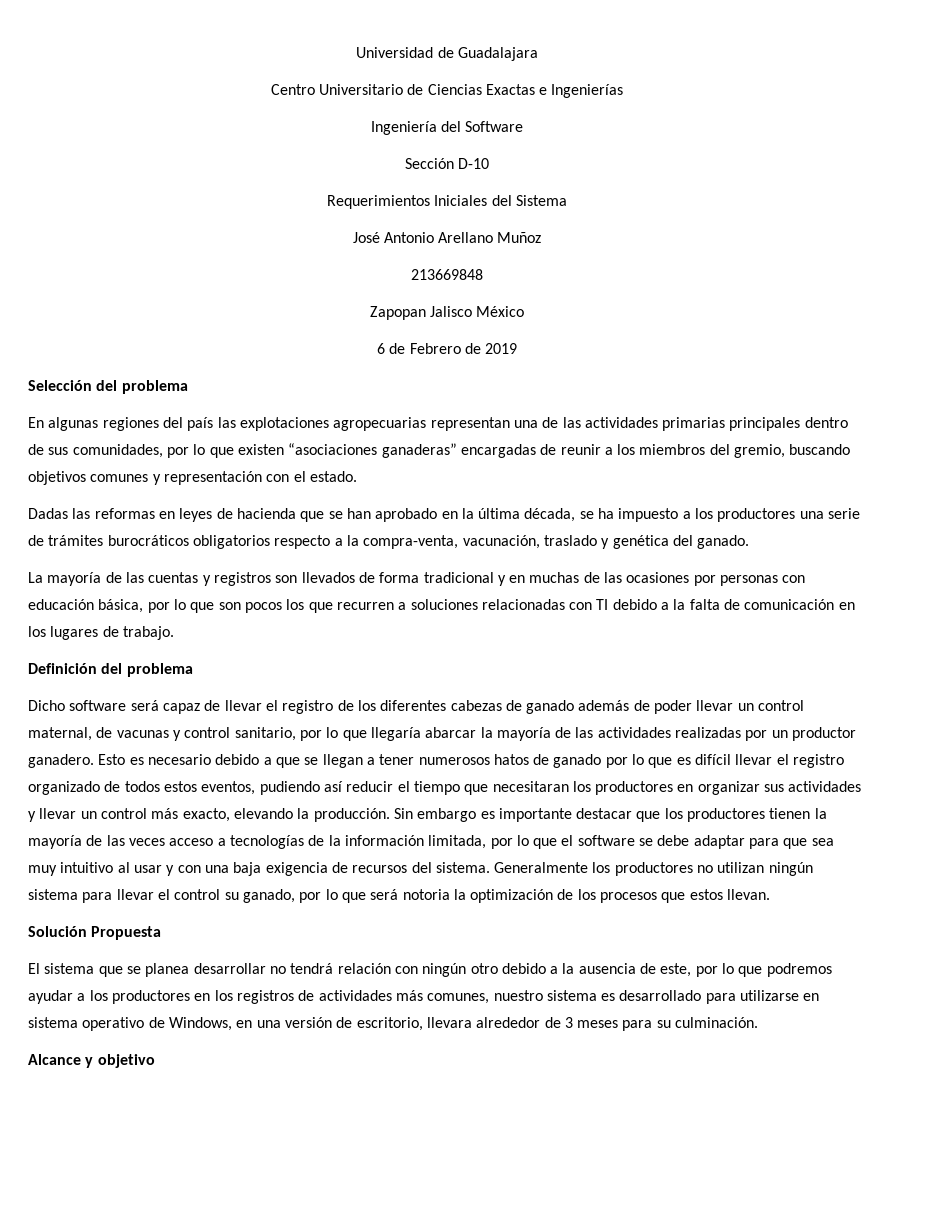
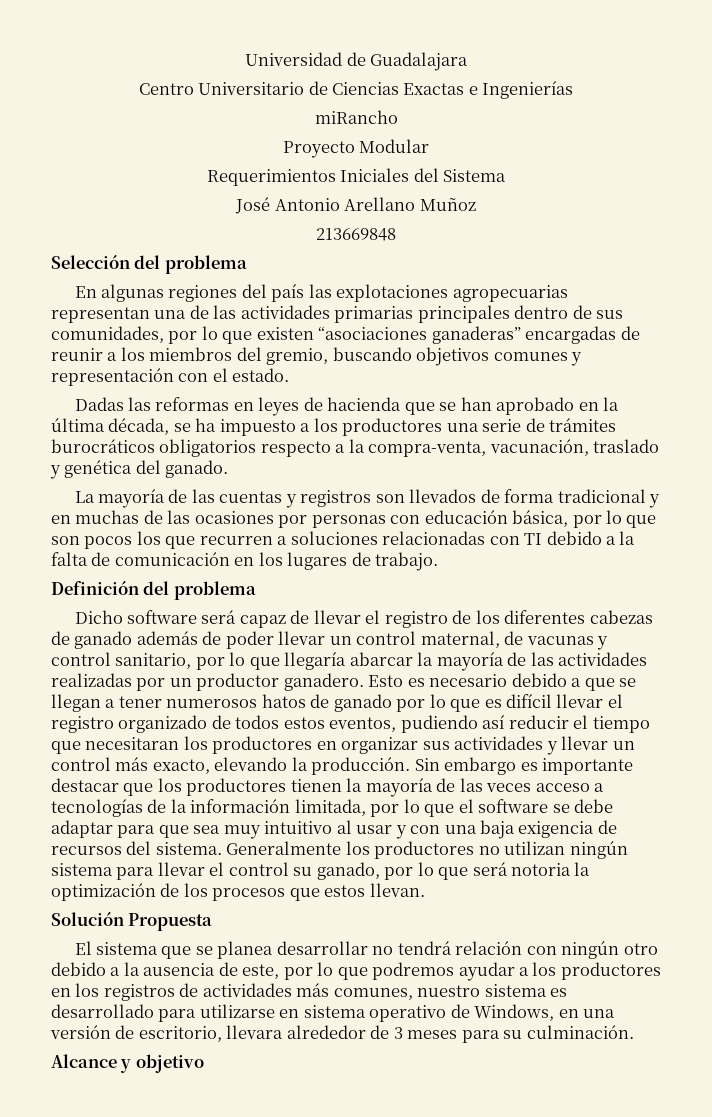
- Ingeniería del Software
- Sección D-10
+ miRancho
+ Proyecto Modular
- Zapopan Jalisco México
- 6 de Febrero de 2019

